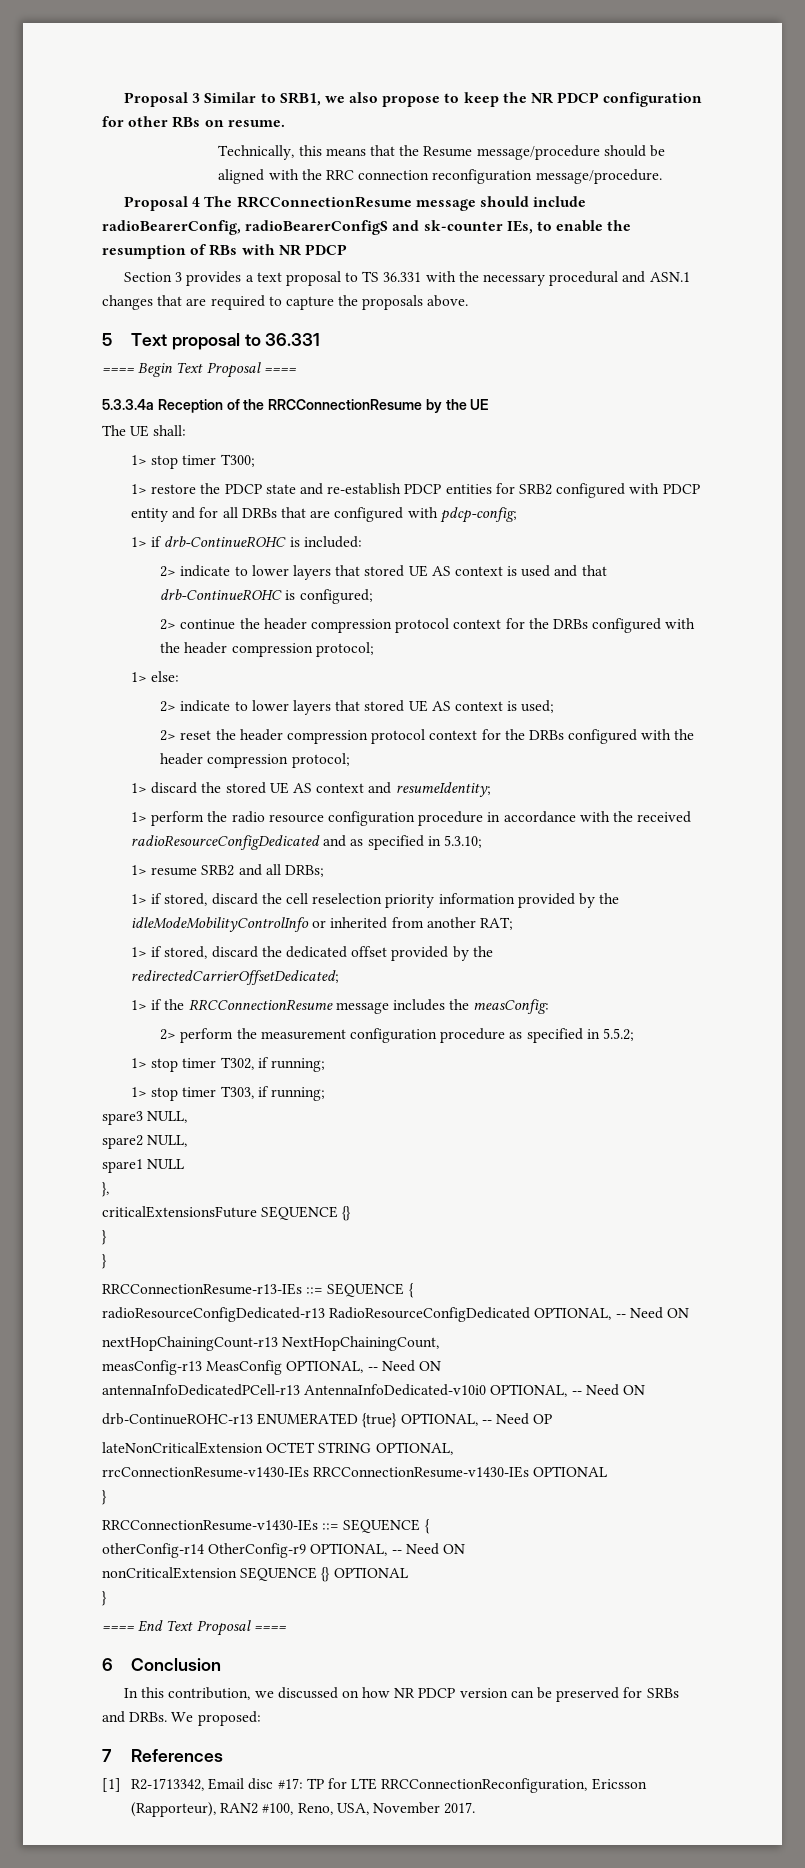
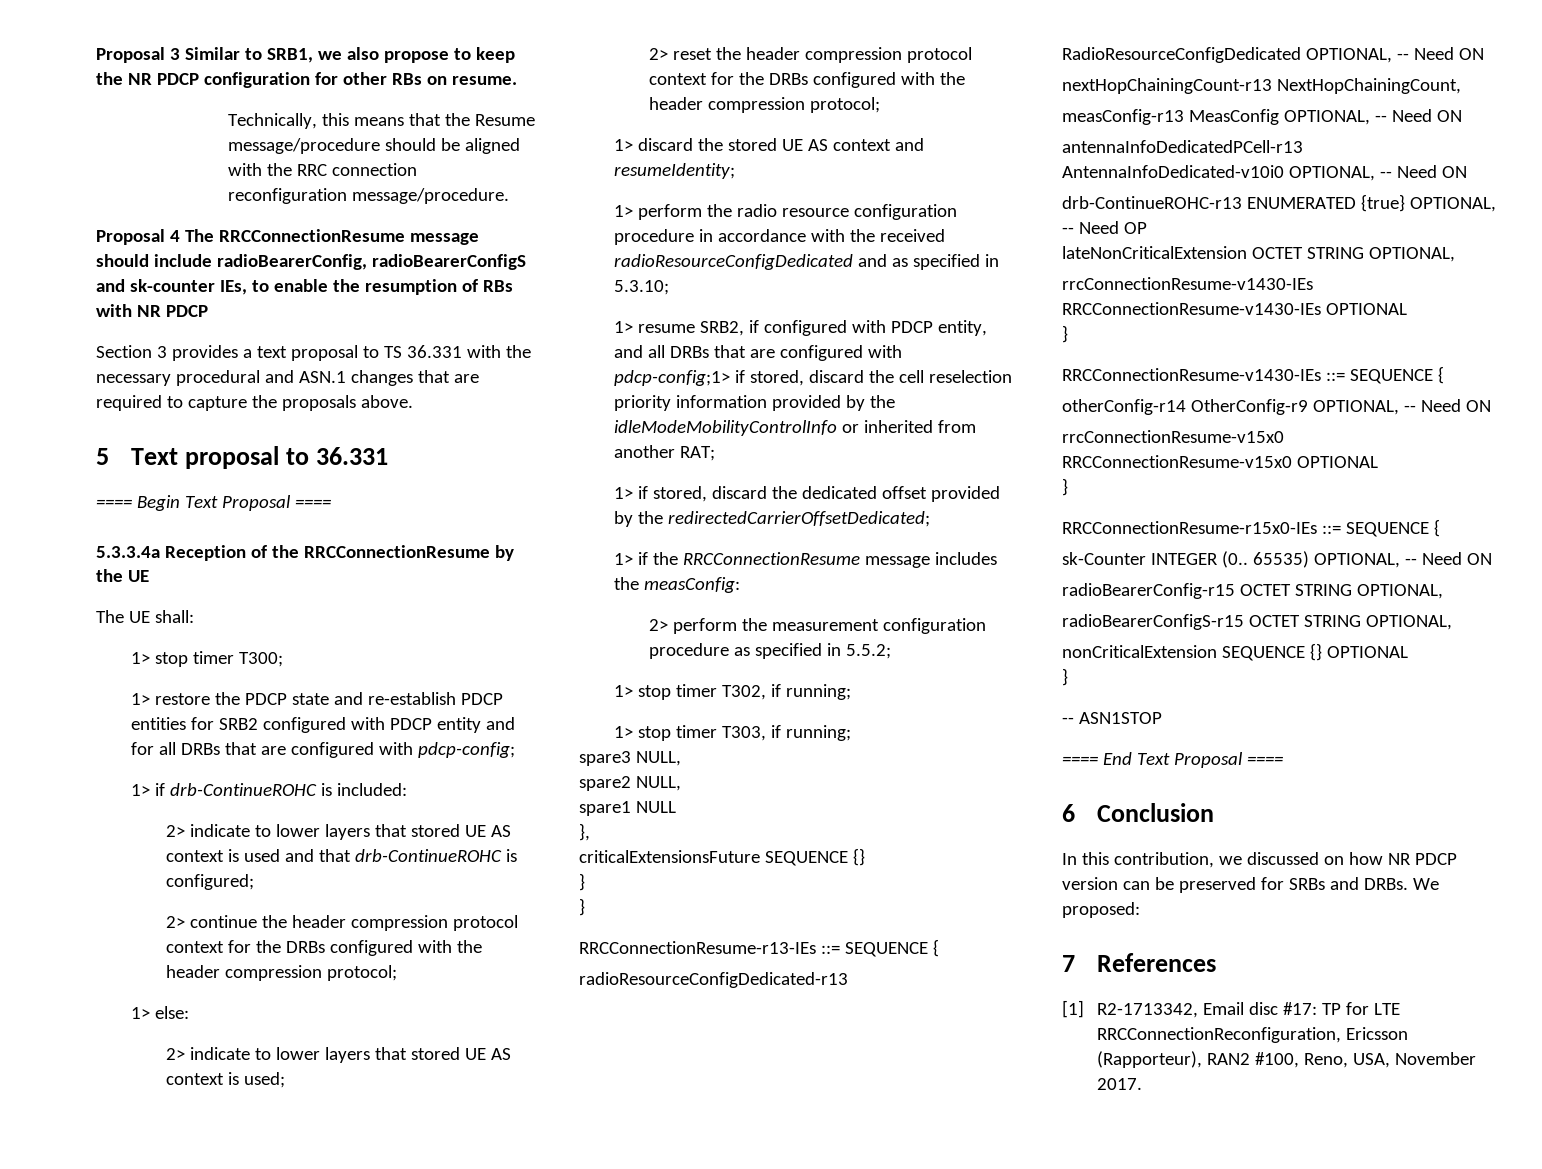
- 1> resume SRB2 and all DRBs;
- 1> if stored, discard the cell reselection priority information provided by the idleModeMobilityControlInfo or inherited from another RAT;
+ 1> resume SRB2, if configured with PDCP entity, and all DRBs that are configured with pdcp-config;1> if stored, discard the cell reselection priority information provided by the idleModeMobilityControlInfo or inherited from another RAT;
+ rrcConnectionResume-v15x0 RRCConnectionResume-v15x0 OPTIONAL
+ }
+ RRCConnectionResume-r15x0-IEs ::= SEQUENCE {
+ sk-Counter INTEGER (0.. 65535) OPTIONAL, -- Need ON
+ radioBearerConfig-r15 OCTET STRING OPTIONAL,
+ radioBearerConfigS-r15 OCTET STRING OPTIONAL,
+ -- ASN1STOP

